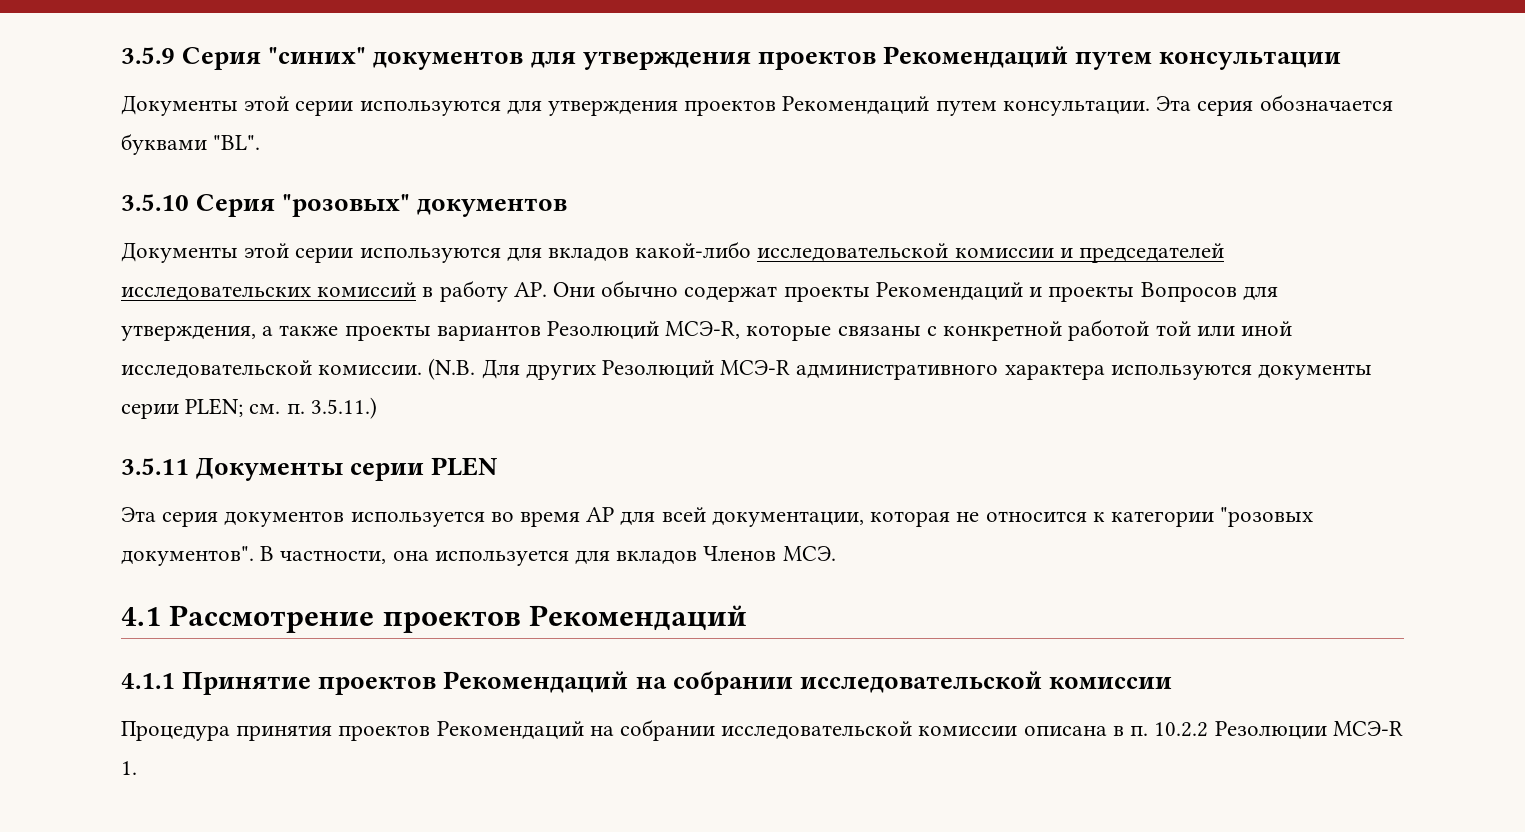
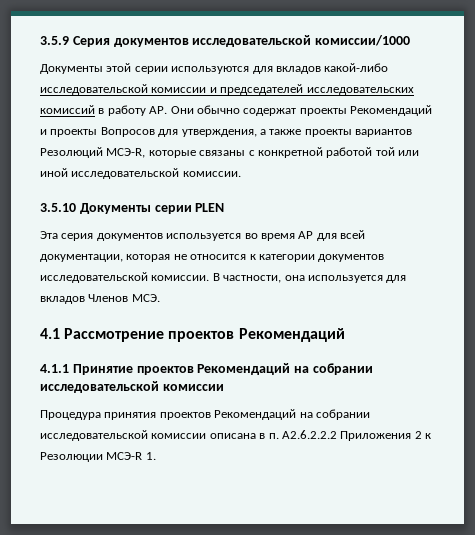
- 3.5.9 Серия "синих" документов для утверждения проектов Рекомендаций путем консультации
- Документы этой серии используются для утверждения проектов Рекомендаций путем консультации. Эта серия обозначается буквами "BL".
- 3.5.10 Серия "розовых" документов
+ 3.5.9 Серия документов исследовательской комиссии/1000
- Документы этой серии используются для вкладов какой-либо исследовательской комиссии и председателей исследовательских комиссий в работу АР. Они обычно содержат проекты Рекомендаций и проекты Вопросов для утверждения, а также проекты вариантов Резолюций МСЭ-R, которые связаны с конкретной работой той или иной исследовательской комиссии. (N.B. Для других Резолюций МСЭ-R административного характера используются документы серии PLEN; см. п. 3.5.11.)
- 3.5.11 Документы серии PLEN
+ Документы этой серии используются для вкладов какой-либо исследовательской комиссии и председателей исследовательских комиссий в работу АР. Они обычно содержат проекты Рекомендаций и проекты Вопросов для утверждения, а также проекты вариантов Резолюций МСЭ-R, которые связаны с конкретной работой той или иной исследовательской комиссии.
+ 3.5.10 Документы серии PLEN
- Эта серия документов используется во время АР для всей документации, которая не относится к категории "розовых документов".
+ Эта серия документов используется во время АР для всей документации, которая не относится к категории документов исследовательской комиссии.
- Процедура принятия проектов Рекомендаций на собрании исследовательской комиссии описана в п. 10.2.2 Резолюции МСЭ-R 1.
+ Процедура принятия проектов Рекомендаций на собрании исследовательской комиссии описана в п. A2.6.2.2.2 Приложения 2 к Резолюции МСЭ-R 1.

